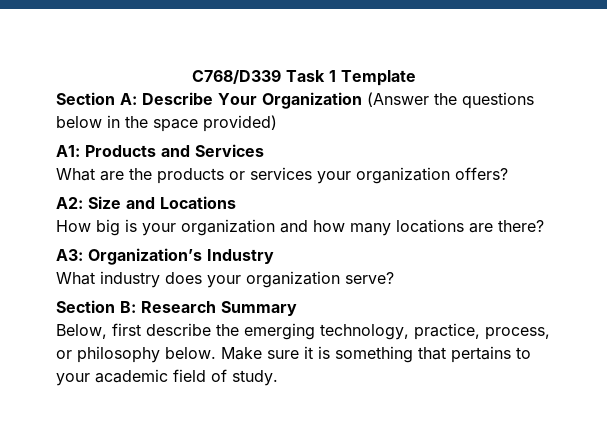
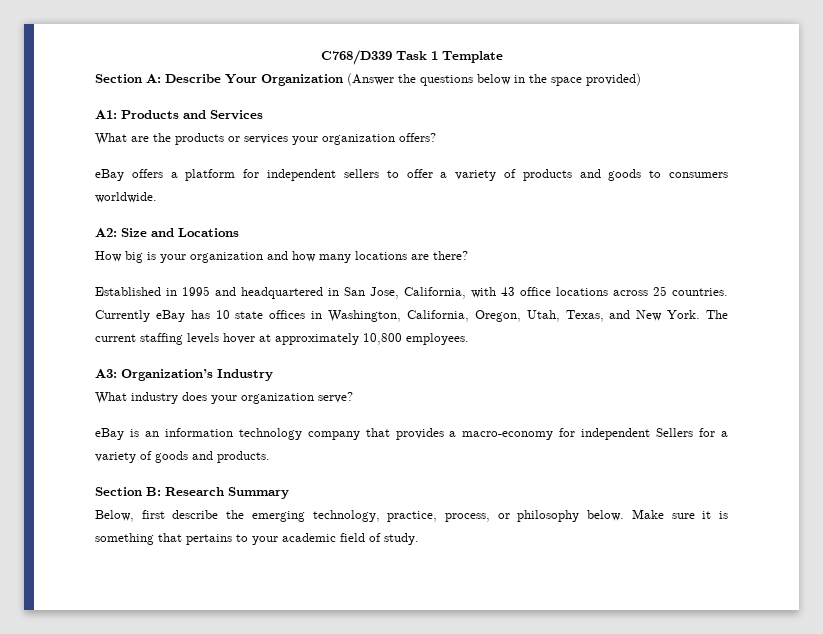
+ eBay offers a platform for independent sellers to offer a variety of products and goods to consumers worldwide.
+ Established in 1995 and headquartered in San Jose, California, with 43 office locations across 25 countries. Currently eBay has 10 state offices in Washington, California, Oregon, Utah, Texas, and New York. The current staffing levels hover at approximately 10,800 employees.
+ eBay is an information technology company that provides a macro-economy for independent Sellers for a variety of goods and products.

